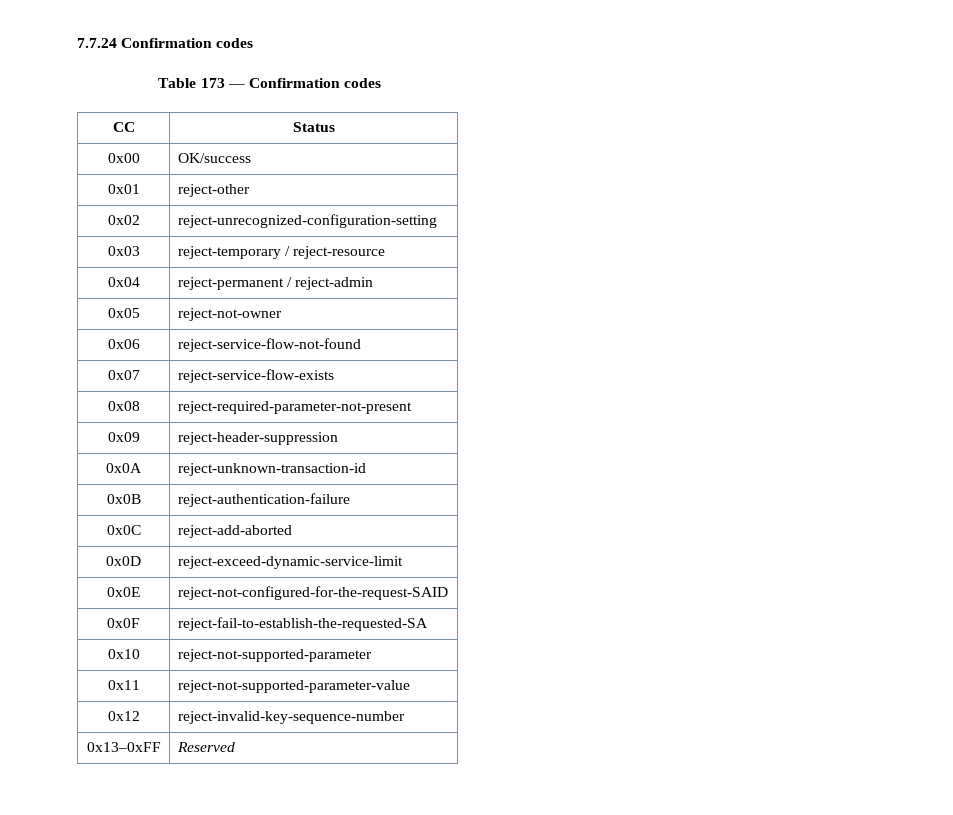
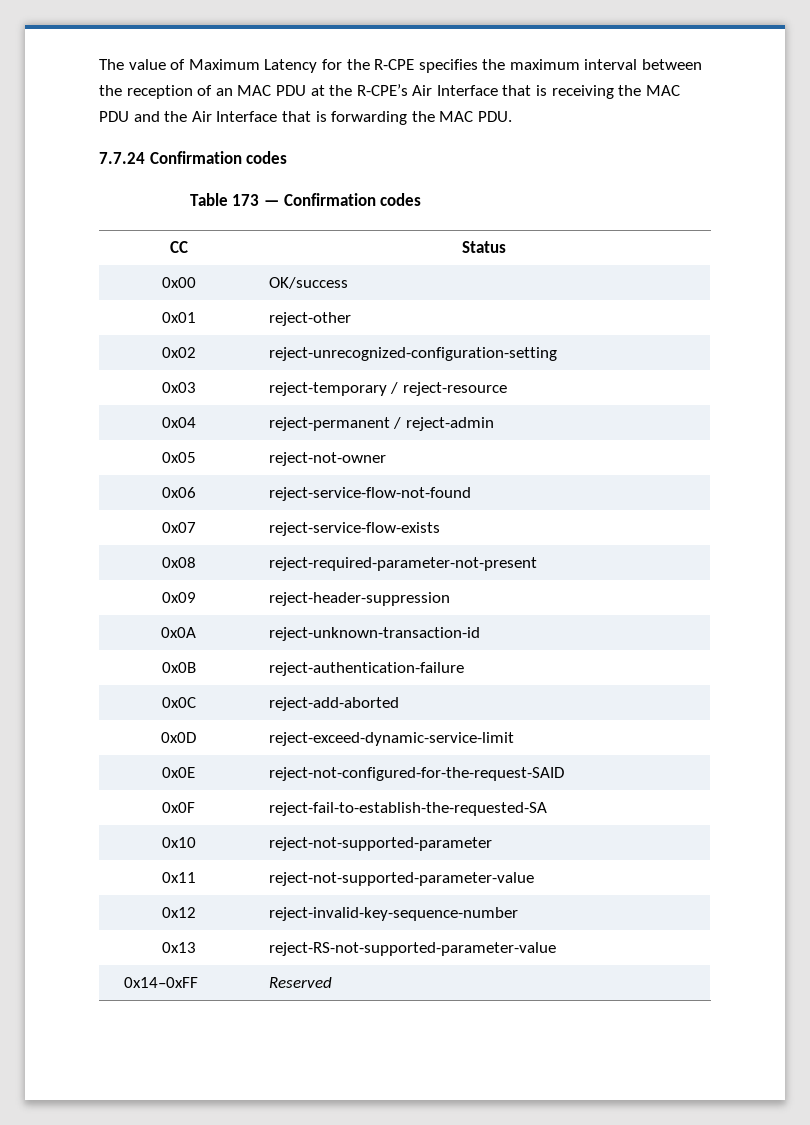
+ The value of Maximum Latency for the R-CPE specifies the maximum interval between the reception of an MAC PDU at the R-CPE’s Air Interface that is receiving the MAC PDU and the Air Interface that is forwarding the MAC PDU.
- 0x13–0xFF | Reserved
+ 0x13 | reject-RS-not-supported-parameter-value
+ 0x14–0xFF | Reserved

